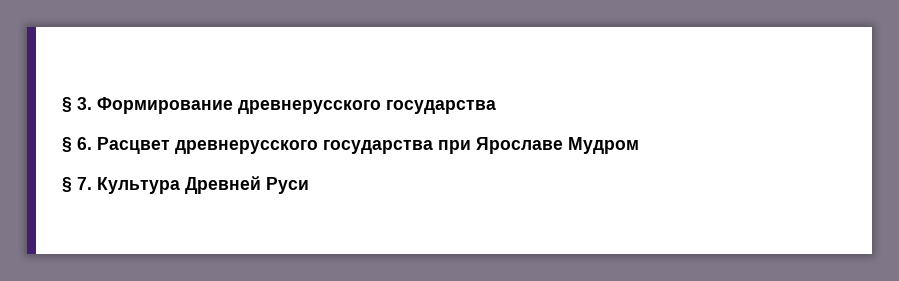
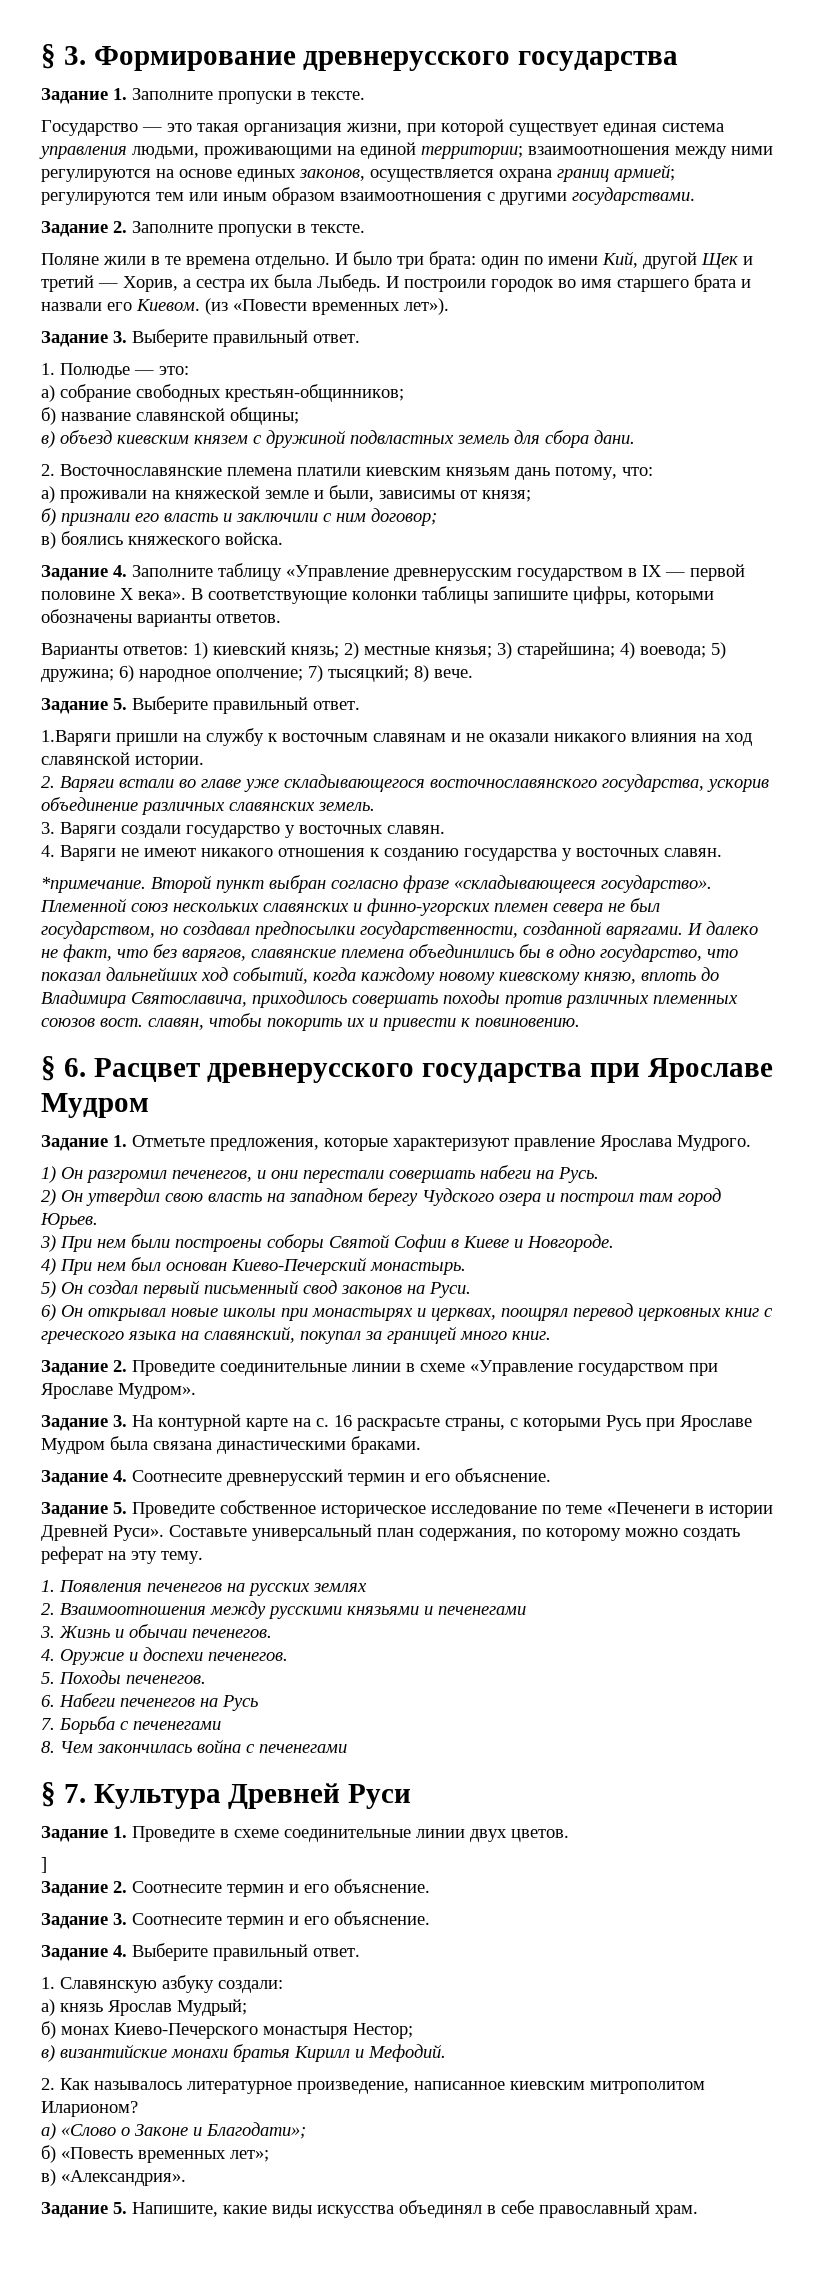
+ Задание 1. Заполните пропуски в тексте.
+ Государство — это такая организация жизни, при которой существует единая система управления людьми, проживающими на единой территории; взаимоотношения между ними регулируются на основе единых законов, осуществляется охрана границ армией; регулируются тем или иным образом взаимоотношения с другими государствами.
+ Задание 2. Заполните пропуски в тексте.
+ Поляне жили в те времена отдельно. И было три брата: один по имени Кий, другой Щек и третий — Хорив, а сестра их была Лыбедь. И построили городок во имя старшего брата и назвали его Киевом. (из «Повести временных лет»).
+ Задание 3. Выберите правильный ответ.
+ 1. Полюдье — это:
+ а) собрание свободных крестьян-общинников;
+ б) название славянской общины;
+ в) объезд киевским князем с дружиной подвластных земель для сбора дани.
+ 2. Восточнославянские племена платили киевским князьям дань потому, что:
+ а) проживали на княжеской земле и были, зависимы от князя;
+ б) признали его власть и заключили с ним договор;
+ в) боялись княжеского войска.
+ Задание 4. Заполните таблицу «Управление древнерусским государством в IX — первой половине X века». В соответствующие колонки таблицы запишите цифры, которыми обозначены варианты ответов.
+ Варианты ответов: 1) киевский князь; 2) местные князья; 3) старейшина; 4) воевода; 5) дружина; 6) народное ополчение; 7) тысяцкий; 8) вече.
+ Задание 5. Выберите правильный ответ.
+ 1.Варяги пришли на службу к восточным славянам и не оказали никакого влияния на ход славянской истории.
+ 2. Варяги встали во главе уже складывающегося восточнославянского государства, ускорив объединение различных славянских земель.
+ 3. Варяги создали государство у восточных славян.
+ 4. Варяги не имеют никакого отношения к созданию государства у восточных славян.
+ *примечание. Второй пункт выбран согласно фразе «складывающееся государство». Племенной союз нескольких славянских и финно-угорских племен севера не был государством, но создавал предпосылки государственности, созданной варягами. И далеко не факт, что без варягов, славянские племена объединились бы в одно государство, что показал дальнейших ход событий, когда каждому новому киевскому князю, вплоть до Владимира Святославича, приходилось совершать походы против различных племенных союзов вост. славян, чтобы покорить их и привести к повиновению.
+ Задание 1. Отметьте предложения, которые характеризуют правление Ярослава Мудрого.
+ 1) Он разгромил печенегов, и они перестали совершать набеги на Русь.
+ 2) Он утвердил свою власть на западном берегу Чудского озера и построил там город Юрьев.
+ 3) При нем были построены соборы Святой Софии в Киеве и Новгороде.
+ 4) При нем был основан Киево-Печерский монастырь.
+ 5) Он создал первый письменный свод законов на Руси.
+ 6) Он открывал новые школы при монастырях и церквах, поощрял перевод церковных книг с греческого языка на славянский, покупал за границей много книг.
+ Задание 2. Проведите соединительные линии в схеме «Управление государством при Ярославе Мудром».
+ Задание 3. На контурной карте на с. 16 раскрасьте страны, с которыми Русь при Ярославе Мудром была связана династическими браками.
+ Задание 4. Соотнесите древнерусский термин и его объяснение.
+ Задание 5. Проведите собственное историческое исследование по теме «Печенеги в истории Древней Руси». Составьте универсальный план содержания, по которому можно создать реферат на эту тему.
+ 1. Появления печенегов на русских землях
+ 2. Взаимоотношения между русскими князьями и печенегами
+ 3. Жизнь и обычаи печенегов.
+ 4. Оружие и доспехи печенегов.
+ 5. Походы печенегов.
+ 6. Набеги печенегов на Русь
+ 7. Борьба с печенегами
+ 8. Чем закончилась война с печенегами
+ Задание 1. Проведите в схеме соединительные линии двух цветов.
+ ]
+ Задание 2. Соотнесите термин и его объяснение.
+ Задание 3. Соотнесите термин и его объяснение.
+ Задание 4. Выберите правильный ответ.
+ 1. Славянскую азбуку создали:
+ а) князь Ярослав Мудрый;
+ б) монах Киево-Печерского монастыря Нестор;
+ в) византийские монахи братья Кирилл и Мефодий.
+ 2. Как называлось литературное произведение, написанное киевским митрополитом Иларионом?
+ а) «Слово о Законе и Благодати»;
+ б) «Повесть временных лет»;
+ в) «Александрия».
+ Задание 5. Напишите, какие виды искусства объединял в себе православный храм.

